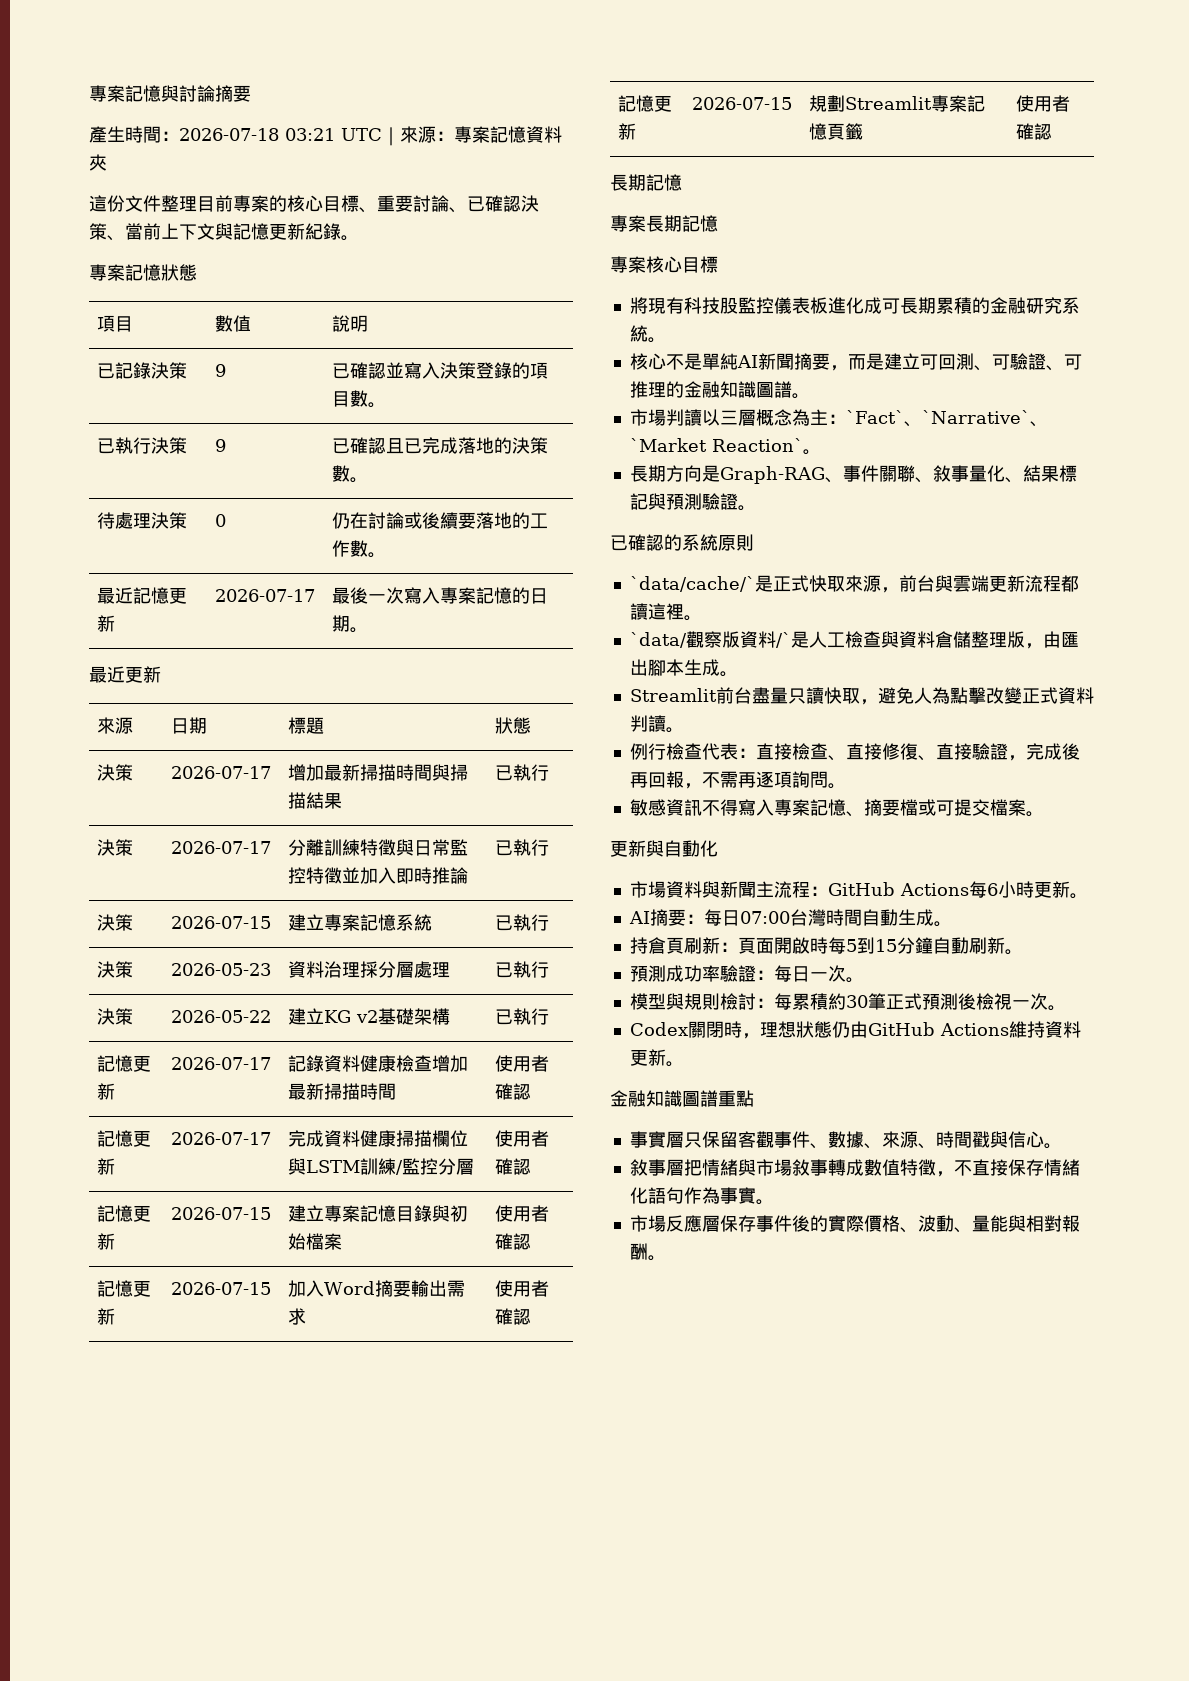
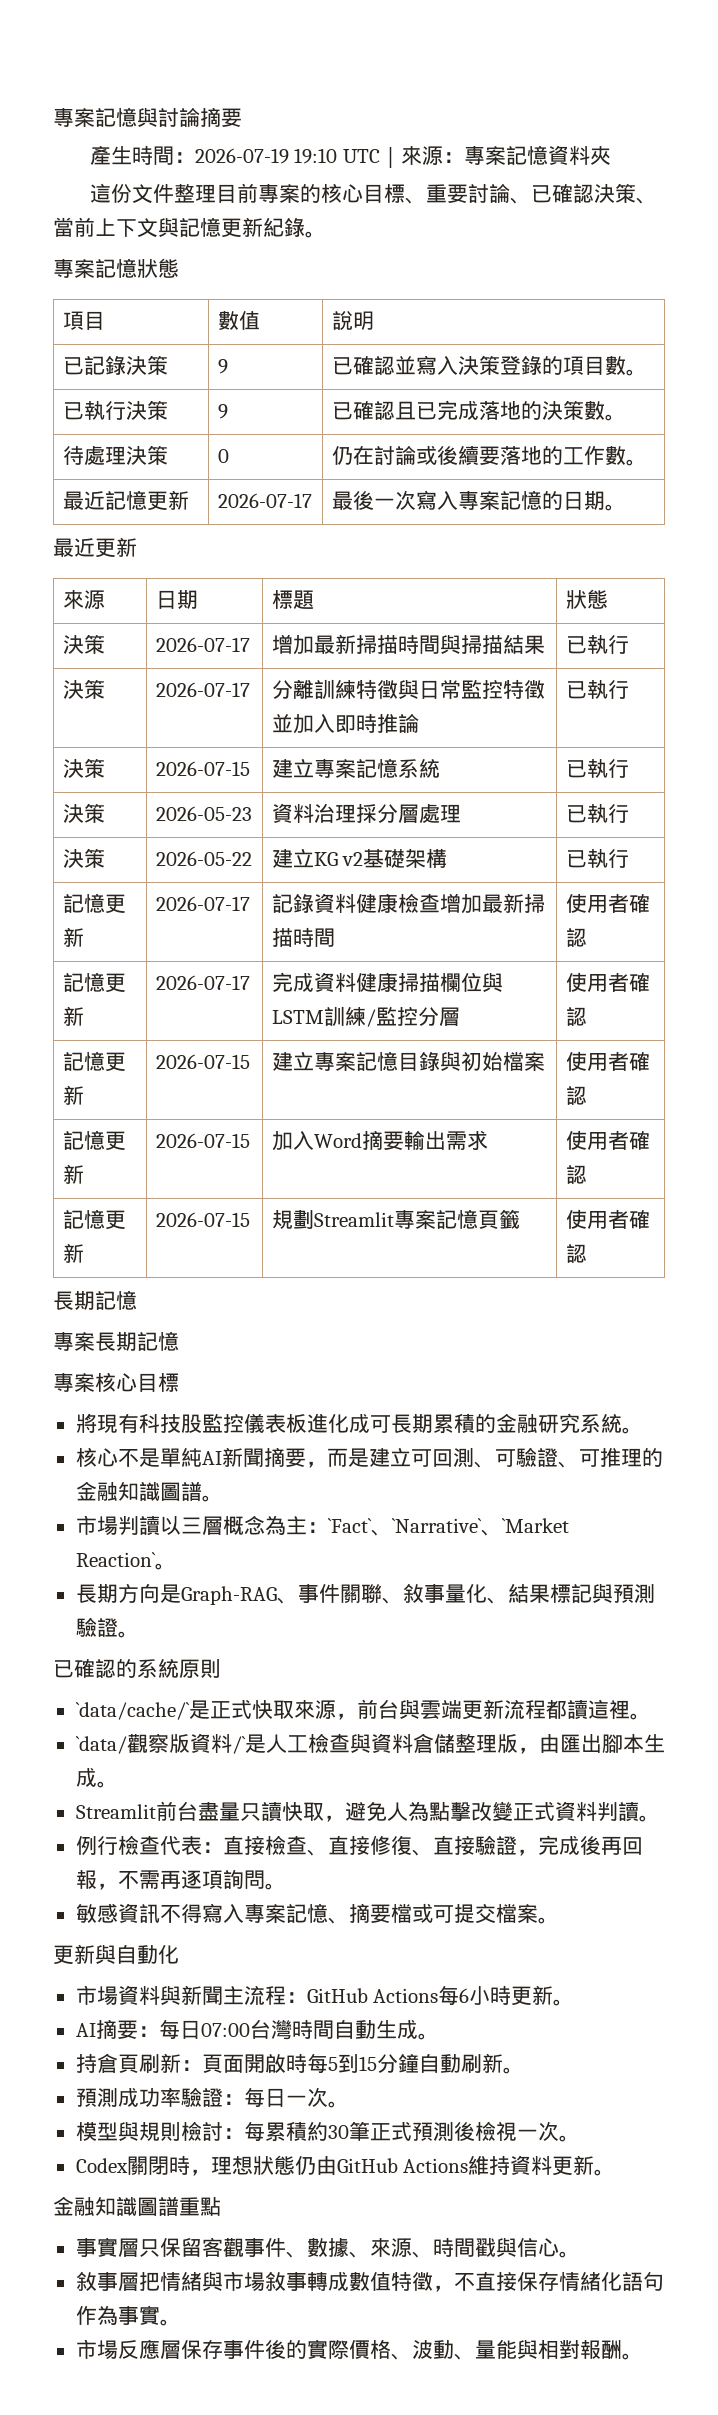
- 產生時間：2026-07-18 03:21 UTC｜來源：專案記憶資料夾
+ 產生時間：2026-07-19 19:10 UTC｜來源：專案記憶資料夾

